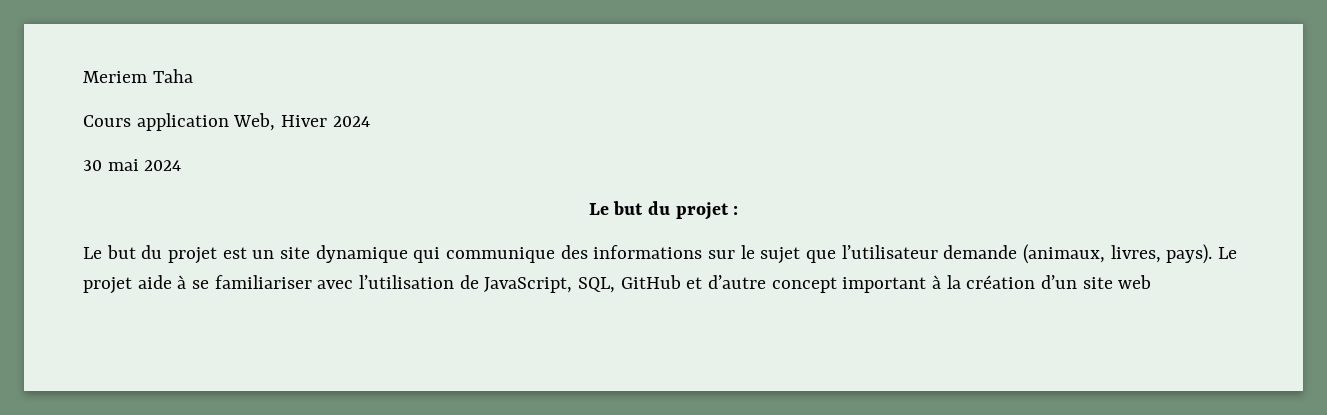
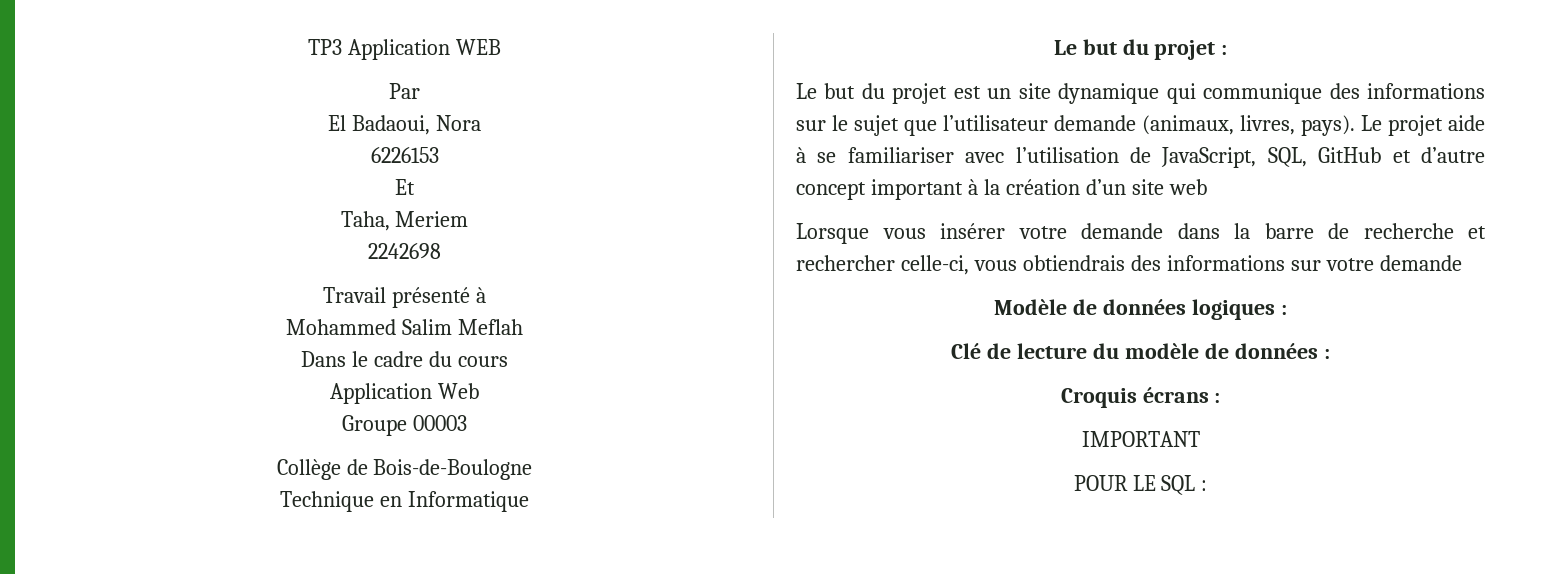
- Meriem Taha
- Cours application Web, Hiver 2024
- 30 mai 2024
+ TP3 Application WEB
+ Par
+ El Badaoui, Nora
+ 6226153
+ Et
+ Taha, Meriem
+ 2242698
+ Travail présenté à
+ Mohammed Salim Meflah
+ Dans le cadre du cours
+ Application Web
+ Groupe 00003
+ Collège de Bois-de-Boulogne
+ Technique en Informatique
+ Lorsque vous insérer votre demande dans la barre de recherche et rechercher celle-ci, vous obtiendrais des informations sur votre demande
+ Modèle de données logiques :
+ Clé de lecture du modèle de données :
+ Croquis écrans :
+ IMPORTANT
+ POUR LE SQL :

